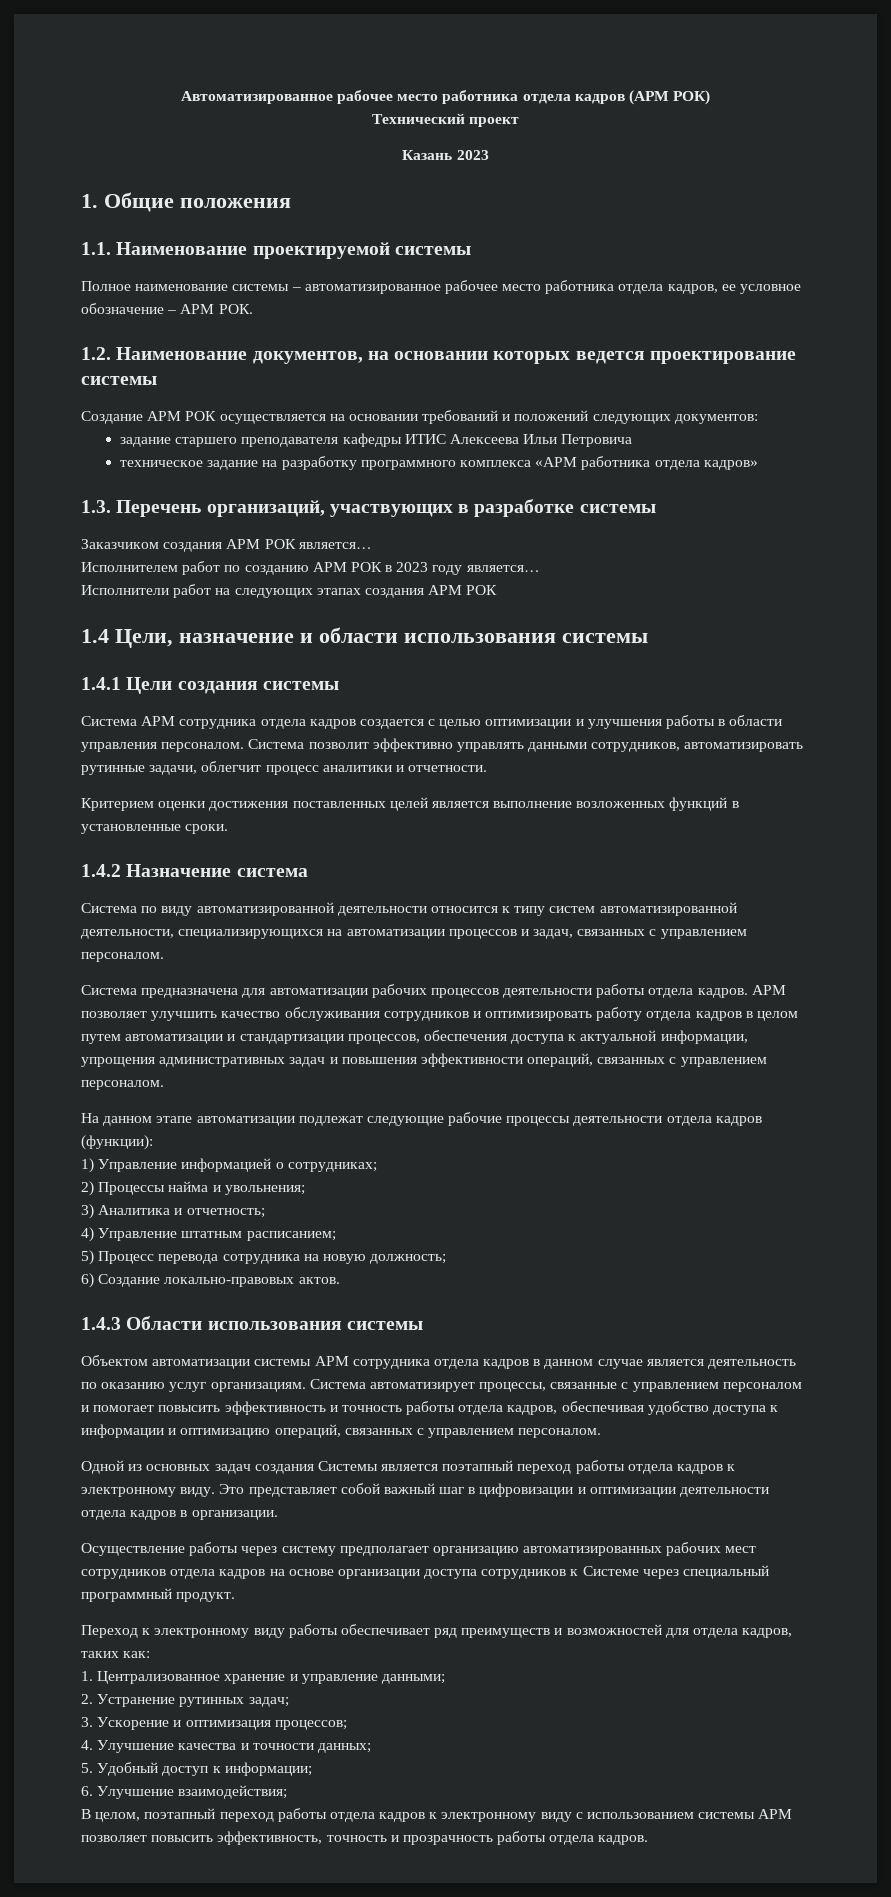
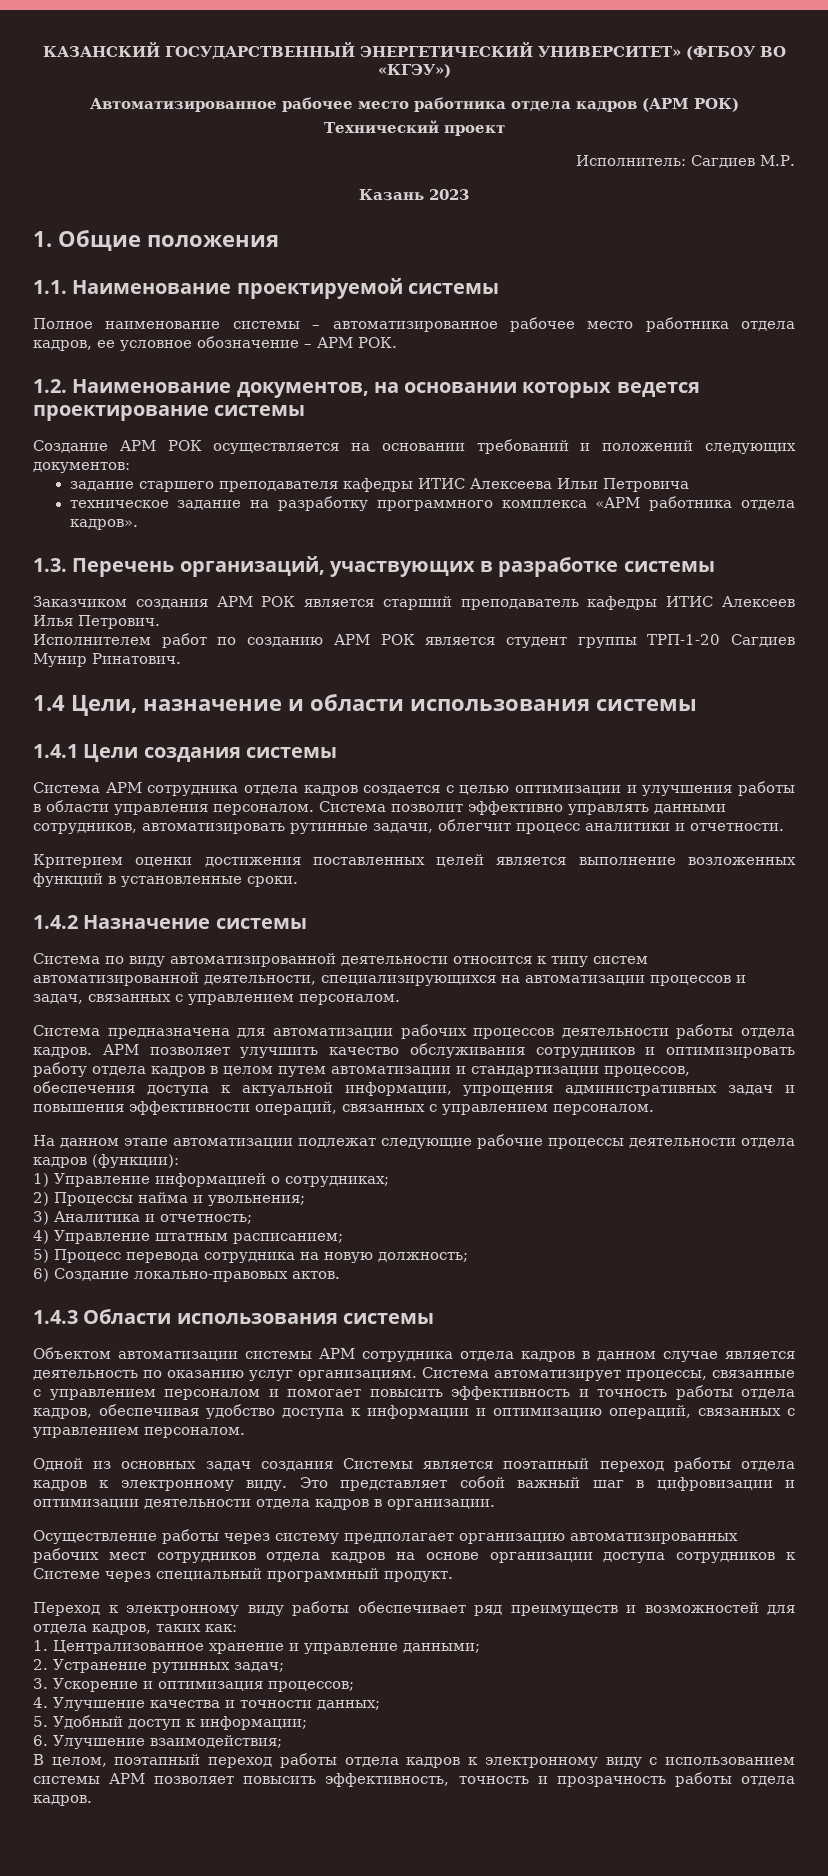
+ КАЗАНСКИЙ ГОСУДАРСТВЕННЫЙ ЭНЕРГЕТИЧЕСКИЙ УНИВЕРСИТЕТ» (ФГБОУ ВО «КГЭУ»)
+ Исполнитель: Сагдиев М.Р.
- техническое задание на разработку программного комплекса «АРМ работника отдела кадров»
+ техническое задание на разработку программного комплекса «АРМ работника отдела кадров».
- Заказчиком создания АРМ РОК является…
+ Заказчиком создания АРМ РОК является старший преподаватель кафедры ИТИС Алексеев Илья Петрович.
- Исполнителем работ по созданию АРМ РОК в 2023 году является…
- Исполнители работ на следующих этапах создания АРМ РОК
+ Исполнителем работ по созданию АРМ РОК является студент группы ТРП-1-20 Сагдиев Мунир Ринатович.
- 1.4.2 Назначение система
+ 1.4.2 Назначение системы

